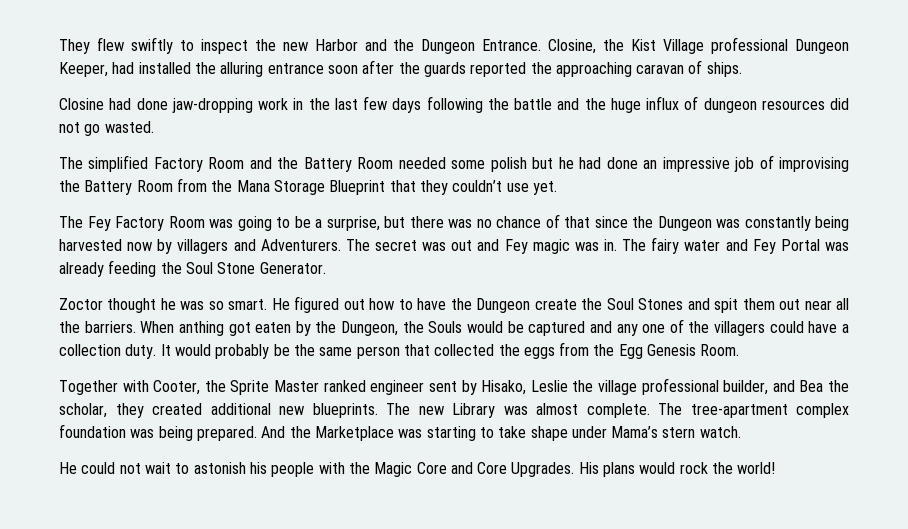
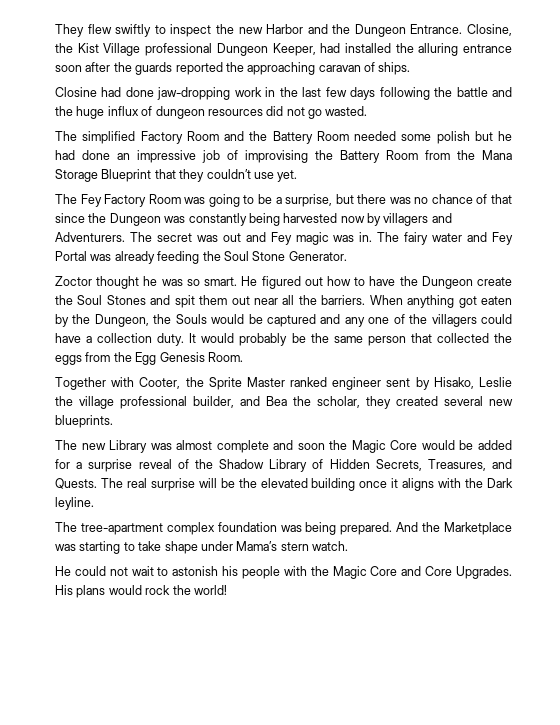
- When anthing got eaten by the Dungeon, the Souls would be captured and any one of the villagers could have a collection duty.
+ When anything got eaten by the Dungeon, the Souls would be captured and any one of the villagers could have a collection duty.
- Together with Cooter, the Sprite Master ranked engineer sent by Hisako, Leslie the village professional builder, and Bea the scholar, they created additional new blueprints. The new Library was almost complete. The tree-apartment complex foundation was being prepared.
+ Together with Cooter, the Sprite Master ranked engineer sent by Hisako, Leslie the village professional builder, and Bea the scholar, they created several new blueprints.
+ The new Library was almost complete and soon the Magic Core would be added for a surprise reveal of the Shadow Library of Hidden Secrets, Treasures, and Quests. The real surprise will be the elevated building once it aligns with the Dark leyline.
+ The tree-apartment complex foundation was being prepared.

